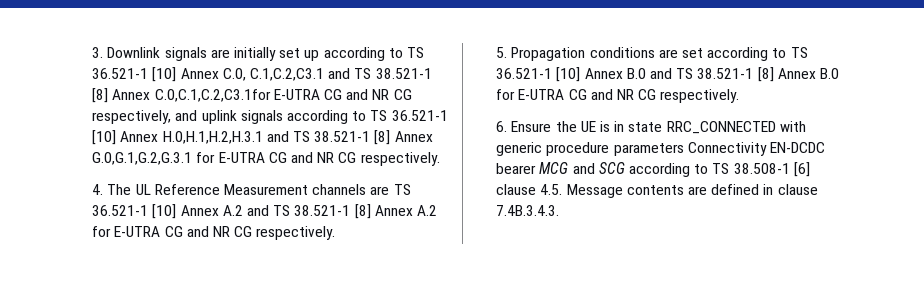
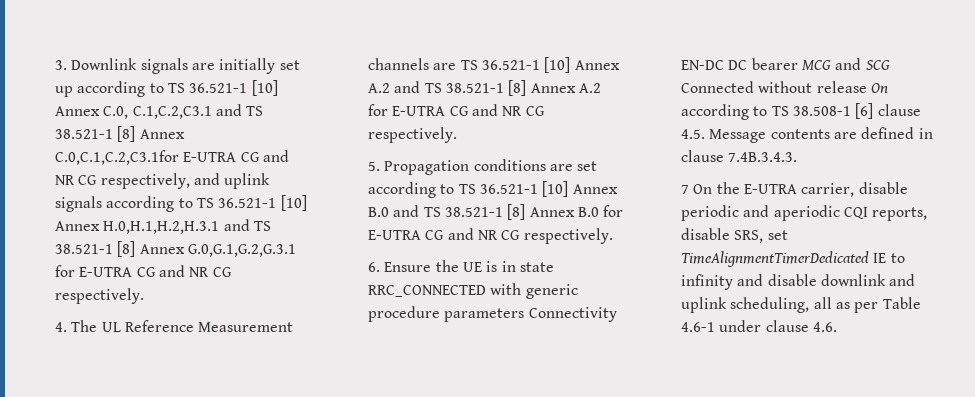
- 6. Ensure the UE is in state RRC_CONNECTED with generic procedure parameters Connectivity EN-DCDC bearer MCG and SCG according to TS 38.508-1 [6] clause 4.5. Message contents are defined in clause 7.4B.3.4.3.
+ 6. Ensure the UE is in state RRC_CONNECTED with generic procedure parameters Connectivity EN-DC DC bearer MCG and SCG Connected without release On according to TS 38.508-1 [6] clause 4.5. Message contents are defined in clause 7.4B.3.4.3.
+ 7 On the E-UTRA carrier, disable periodic and aperiodic CQI reports, disable SRS, set TimeAlignmentTimerDedicated IE to infinity and disable downlink and uplink scheduling, all as per Table 4.6-1 under clause 4.6.

